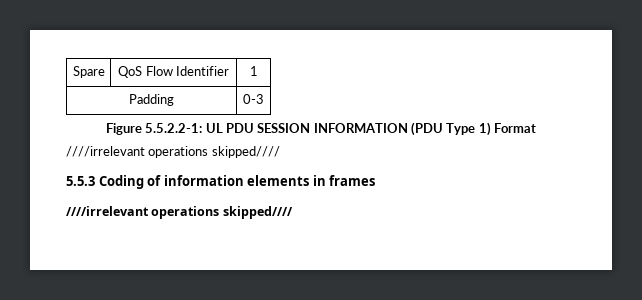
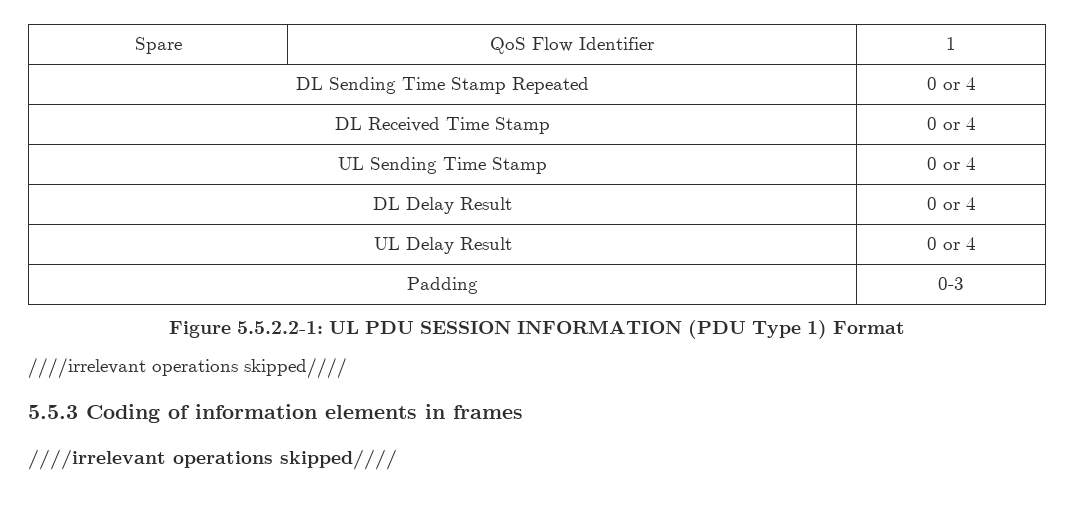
+ DL Sending Time Stamp Repeated | 0 or 4
+ DL Received Time Stamp | 0 or 4
+ UL Sending Time Stamp | 0 or 4
+ DL Delay Result | 0 or 4
+ UL Delay Result | 0 or 4

